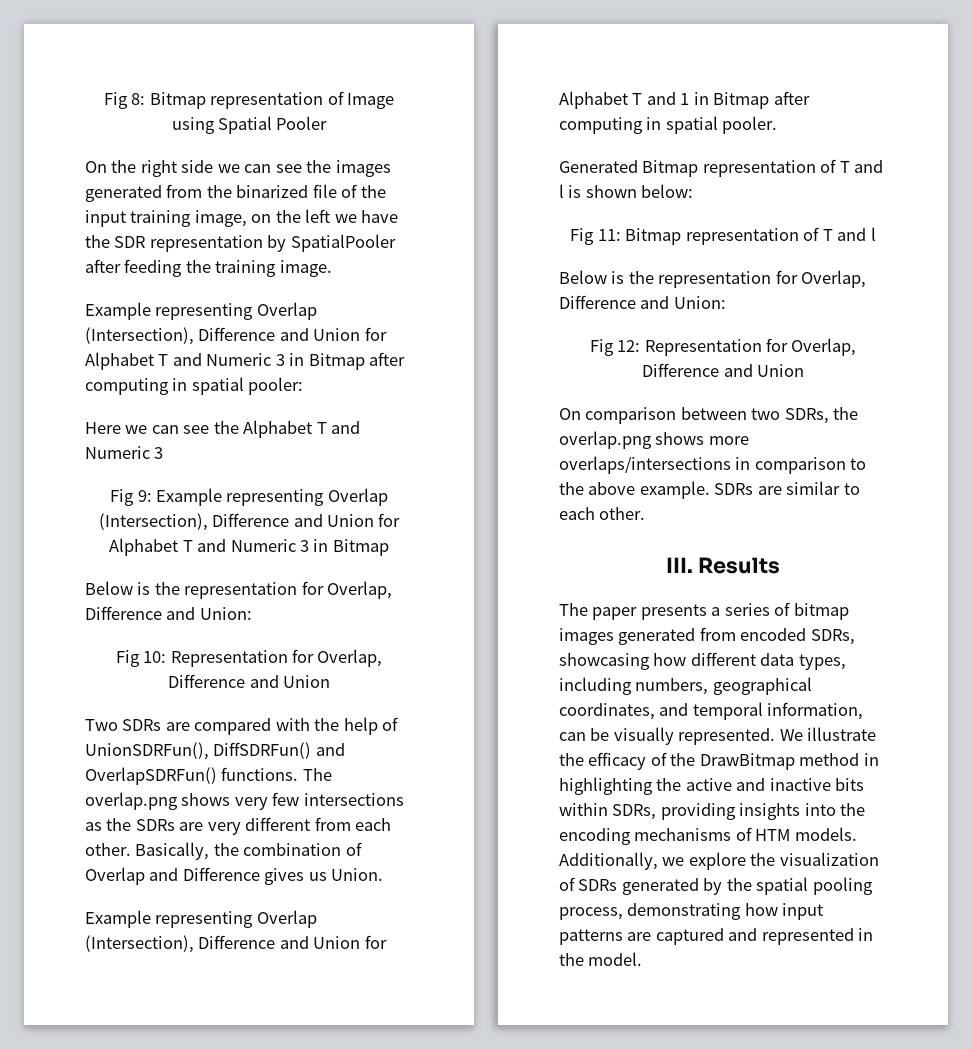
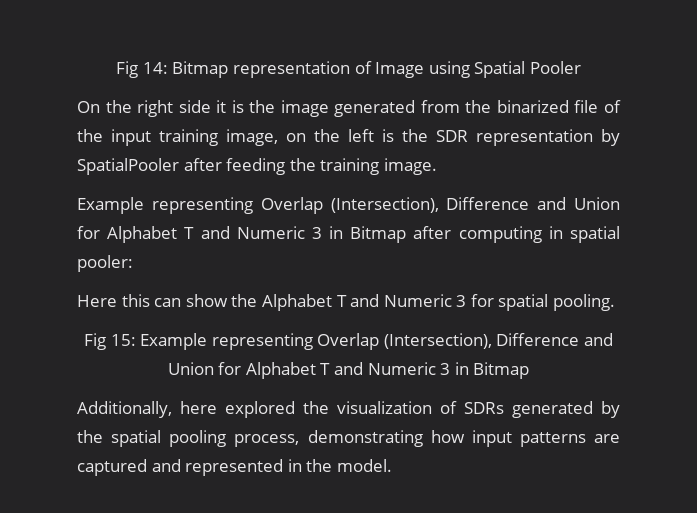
- Fig 8: Bitmap representation of Image using Spatial Pooler
+ Fig 14: Bitmap representation of Image using Spatial Pooler
- On the right side we can see the images generated from the binarized file of the input training image, on the left we have the SDR representation by SpatialPooler after feeding the training image.
+ On the right side it is the image generated from the binarized file of the input training image, on the left is the SDR representation by SpatialPooler after feeding the training image.
- Here we can see the Alphabet T and Numeric 3
- Fig 9: Example representing Overlap (Intersection), Difference and Union for Alphabet T and Numeric 3 in Bitmap
- Below is the representation for Overlap, Difference and Union:
- Fig 10: Representation for Overlap, Difference and Union
- Two SDRs are compared with the help of UnionSDRFun(), DiffSDRFun() and OverlapSDRFun() functions. The overlap.png shows very few intersections as the SDRs are very different from each other. Basically, the combination of Overlap and Difference gives us Union.
- Example representing Overlap (Intersection), Difference and Union for Alphabet T and 1 in Bitmap after computing in spatial pooler.
- Generated Bitmap representation of T and l is shown below:
- Fig 11: Bitmap representation of T and l
- Below is the representation for Overlap, Difference and Union:
- Fig 12: Representation for Overlap, Difference and Union
- On comparison between two SDRs, the overlap.png shows more overlaps/intersections in comparison to the above example. SDRs are similar to each other.
- III. Results
- The paper presents a series of bitmap images generated from encoded SDRs, showcasing how different data types, including numbers, geographical coordinates, and temporal information, can be visually represented. We illustrate the efficacy of the DrawBitmap method in highlighting the active and inactive bits within SDRs, providing insights into the encoding mechanisms of HTM models. Additionally, we explore the visualization of SDRs generated by the spatial pooling process, demonstrating how input patterns are captured and represented in the model.
+ Here this can show the Alphabet T and Numeric 3 for spatial pooling.
+ Fig 15: Example representing Overlap (Intersection), Difference and Union for Alphabet T and Numeric 3 in Bitmap
+ Additionally, here explored the visualization of SDRs generated by the spatial pooling process, demonstrating how input patterns are captured and represented in the model.

